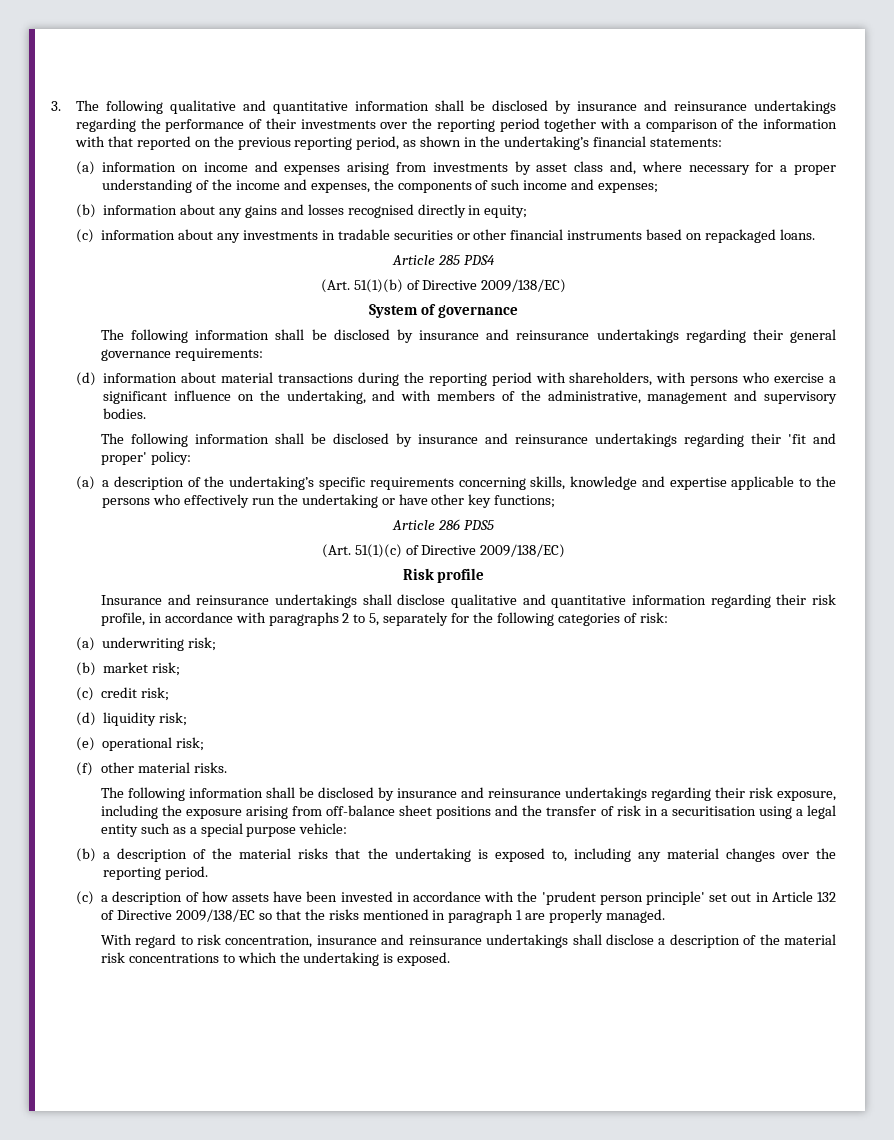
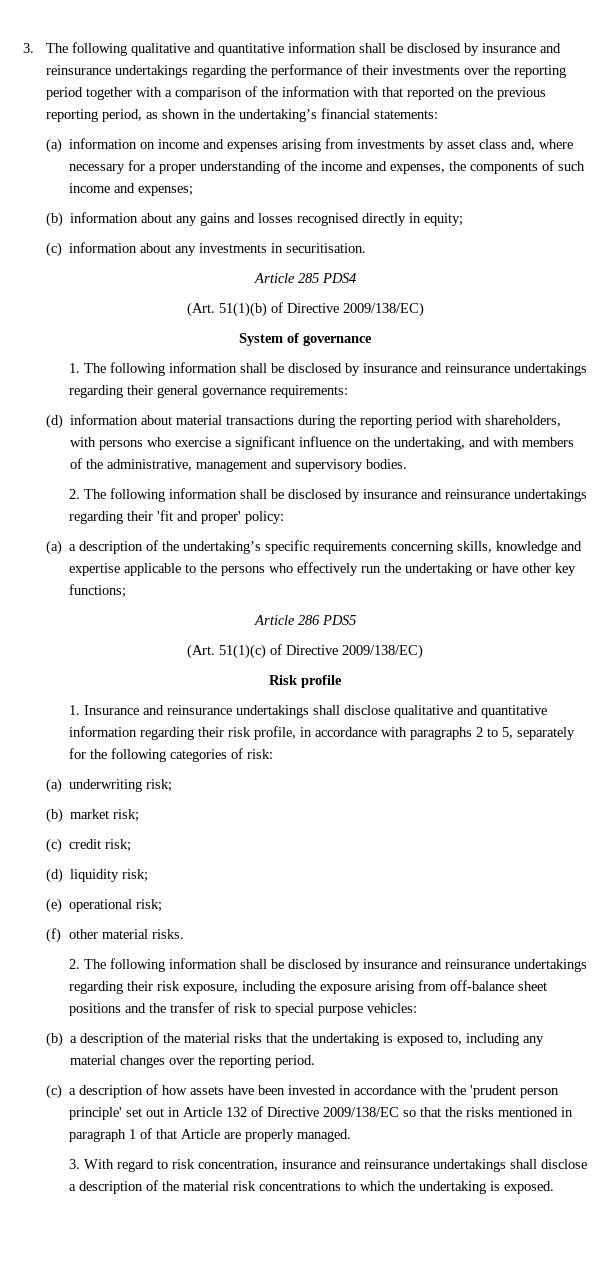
- (c) information about any investments in tradable securities or other financial instruments based on repackaged loans.
+ (c) information about any investments in securitisation.
- The following information shall be disclosed by insurance and reinsurance undertakings regarding their general governance requirements:
+ 1. The following information shall be disclosed by insurance and reinsurance undertakings regarding their general governance requirements:
- The following information shall be disclosed by insurance and reinsurance undertakings regarding their 'fit and proper' policy:
+ 2. The following information shall be disclosed by insurance and reinsurance undertakings regarding their 'fit and proper' policy:
- Insurance and reinsurance undertakings shall disclose qualitative and quantitative information regarding their risk profile, in accordance with paragraphs 2 to 5, separately for the following categories of risk:
+ 1. Insurance and reinsurance undertakings shall disclose qualitative and quantitative information regarding their risk profile, in accordance with paragraphs 2 to 5, separately for the following categories of risk:
- The following information shall be disclosed by insurance and reinsurance undertakings regarding their risk exposure, including the exposure arising from off-balance sheet positions and the transfer of risk in a securitisation using a legal entity such as a special purpose vehicle:
+ 2. The following information shall be disclosed by insurance and reinsurance undertakings regarding their risk exposure, including the exposure arising from off-balance sheet positions and the transfer of risk to special purpose vehicles:
- (c) a description of how assets have been invested in accordance with the 'prudent person principle' set out in Article 132 of Directive 2009/138/EC so that the risks mentioned in paragraph 1 are properly managed.
+ (c) a description of how assets have been invested in accordance with the 'prudent person principle' set out in Article 132 of Directive 2009/138/EC so that the risks mentioned in paragraph 1 of that Article are properly managed.
- With regard to risk concentration, insurance and reinsurance undertakings shall disclose a description of the material risk concentrations to which the undertaking is exposed.
+ 3. With regard to risk concentration, insurance and reinsurance undertakings shall disclose a description of the material risk concentrations to which the undertaking is exposed.

